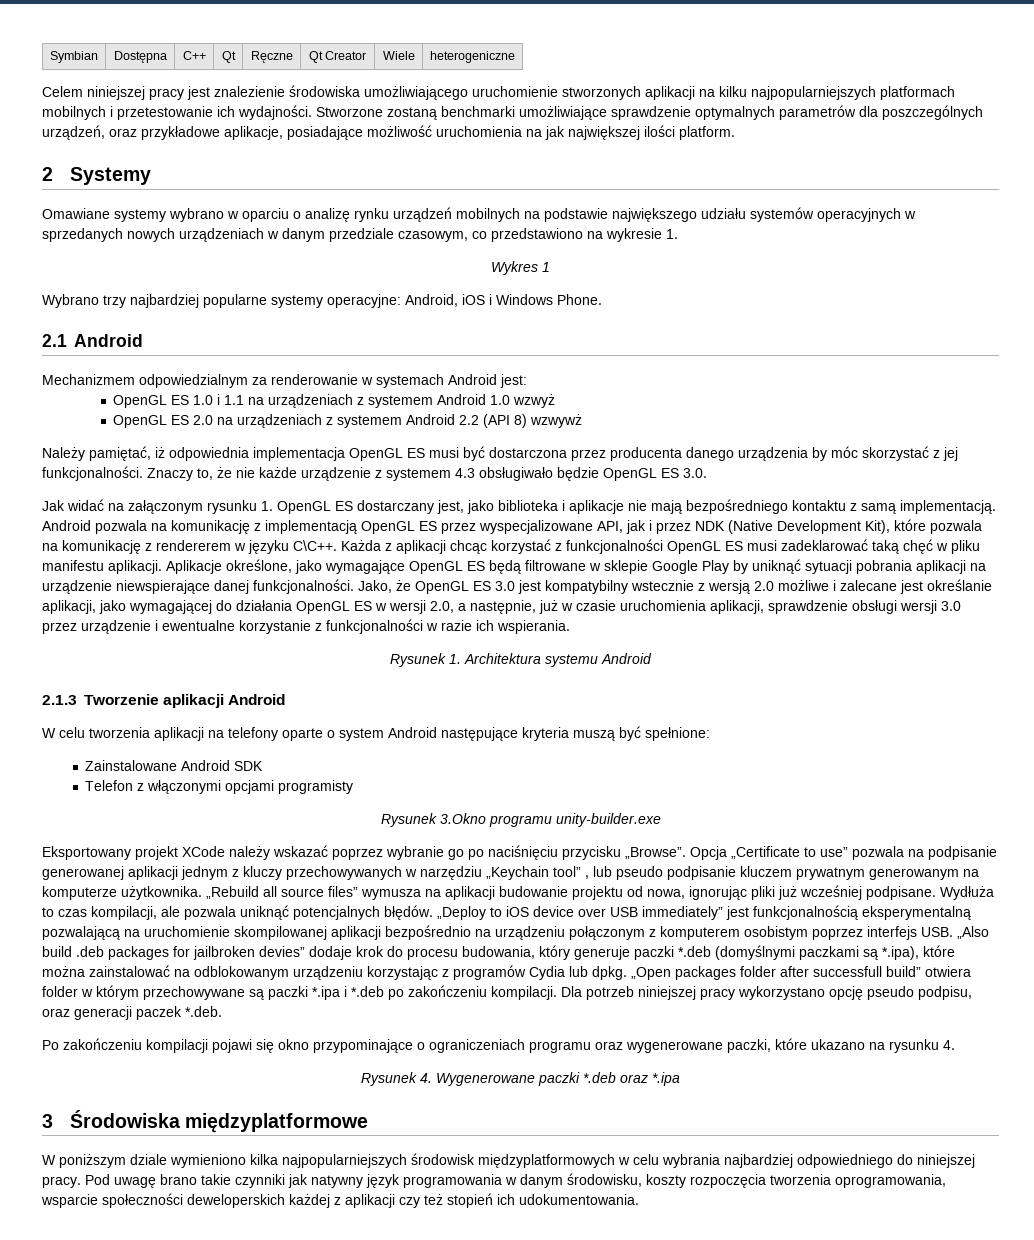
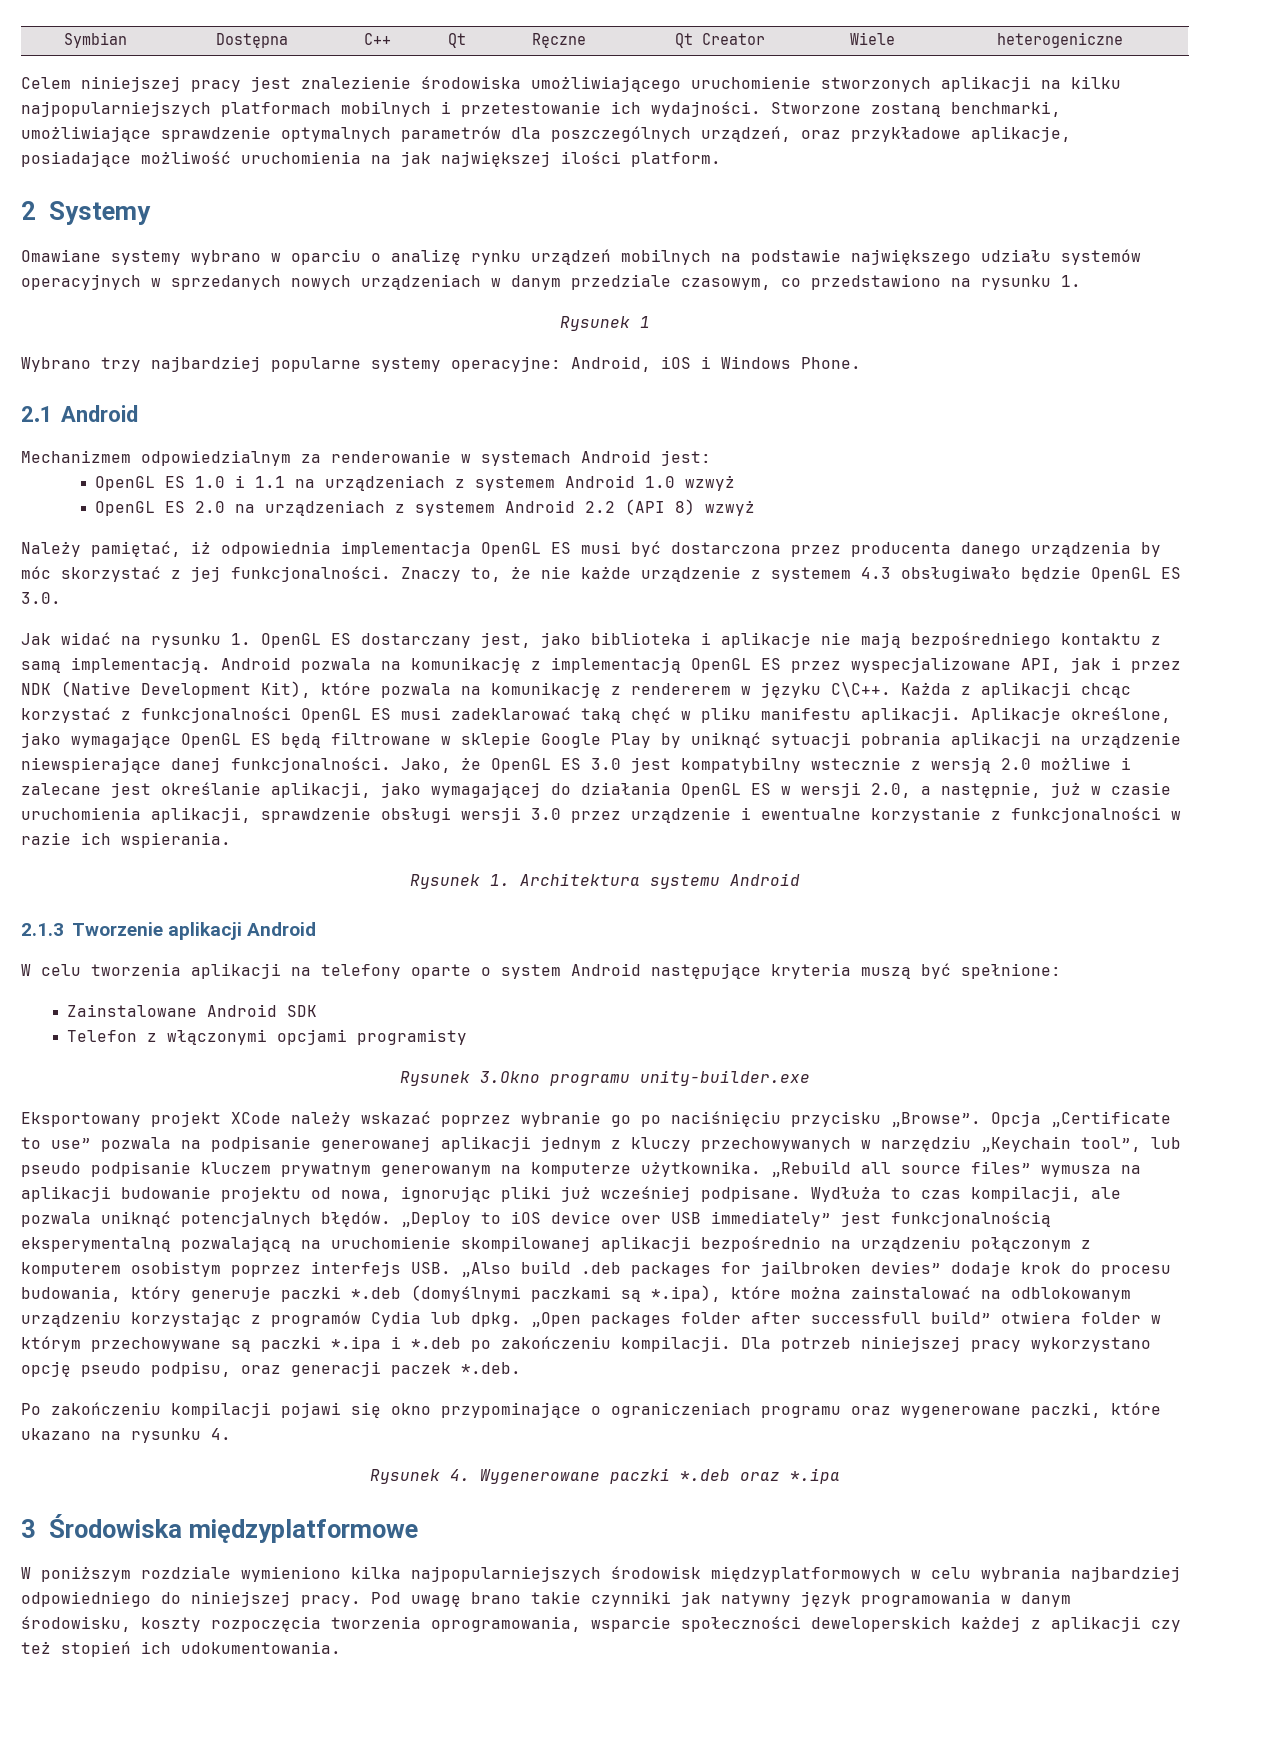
- Stworzone zostaną benchmarki umożliwiające sprawdzenie optymalnych parametrów dla poszczególnych urządzeń, oraz przykładowe aplikacje, posiadające możliwość uruchomienia na jak największej ilości platform.
+ Stworzone zostaną benchmarki, umożliwiające sprawdzenie optymalnych parametrów dla poszczególnych urządzeń, oraz przykładowe aplikacje, posiadające możliwość uruchomienia na jak największej ilości platform.
- Omawiane systemy wybrano w oparciu o analizę rynku urządzeń mobilnych na podstawie największego udziału systemów operacyjnych w sprzedanych nowych urządzeniach w danym przedziale czasowym, co przedstawiono na wykresie 1.
+ Omawiane systemy wybrano w oparciu o analizę rynku urządzeń mobilnych na podstawie największego udziału systemów operacyjnych w sprzedanych nowych urządzeniach w danym przedziale czasowym, co przedstawiono na rysunku 1.
- Wykres 1
+ Rysunek 1
- OpenGL ES 2.0 na urządzeniach z systemem Android 2.2 (API 8) wzwywż
+ OpenGL ES 2.0 na urządzeniach z systemem Android 2.2 (API 8) wzwyż
- Jak widać na załączonym rysunku 1. OpenGL ES dostarczany jest, jako biblioteka i aplikacje nie mają bezpośredniego kontaktu z samą implementacją.
+ Jak widać na rysunku 1. OpenGL ES dostarczany jest, jako biblioteka i aplikacje nie mają bezpośredniego kontaktu z samą implementacją.
- Opcja „Certificate to use” pozwala na podpisanie generowanej aplikacji jednym z kluczy przechowywanych w narzędziu „Keychain tool” , lub pseudo podpisanie kluczem prywatnym generowanym na komputerze użytkownika.
+ Opcja „Certificate to use” pozwala na podpisanie generowanej aplikacji jednym z kluczy przechowywanych w narzędziu „Keychain tool”, lub pseudo podpisanie kluczem prywatnym generowanym na komputerze użytkownika.
- W poniższym dziale wymieniono kilka najpopularniejszych środowisk międzyplatformowych w celu wybrania najbardziej odpowiedniego do niniejszej pracy.
+ W poniższym rozdziale wymieniono kilka najpopularniejszych środowisk międzyplatformowych w celu wybrania najbardziej odpowiedniego do niniejszej pracy.

